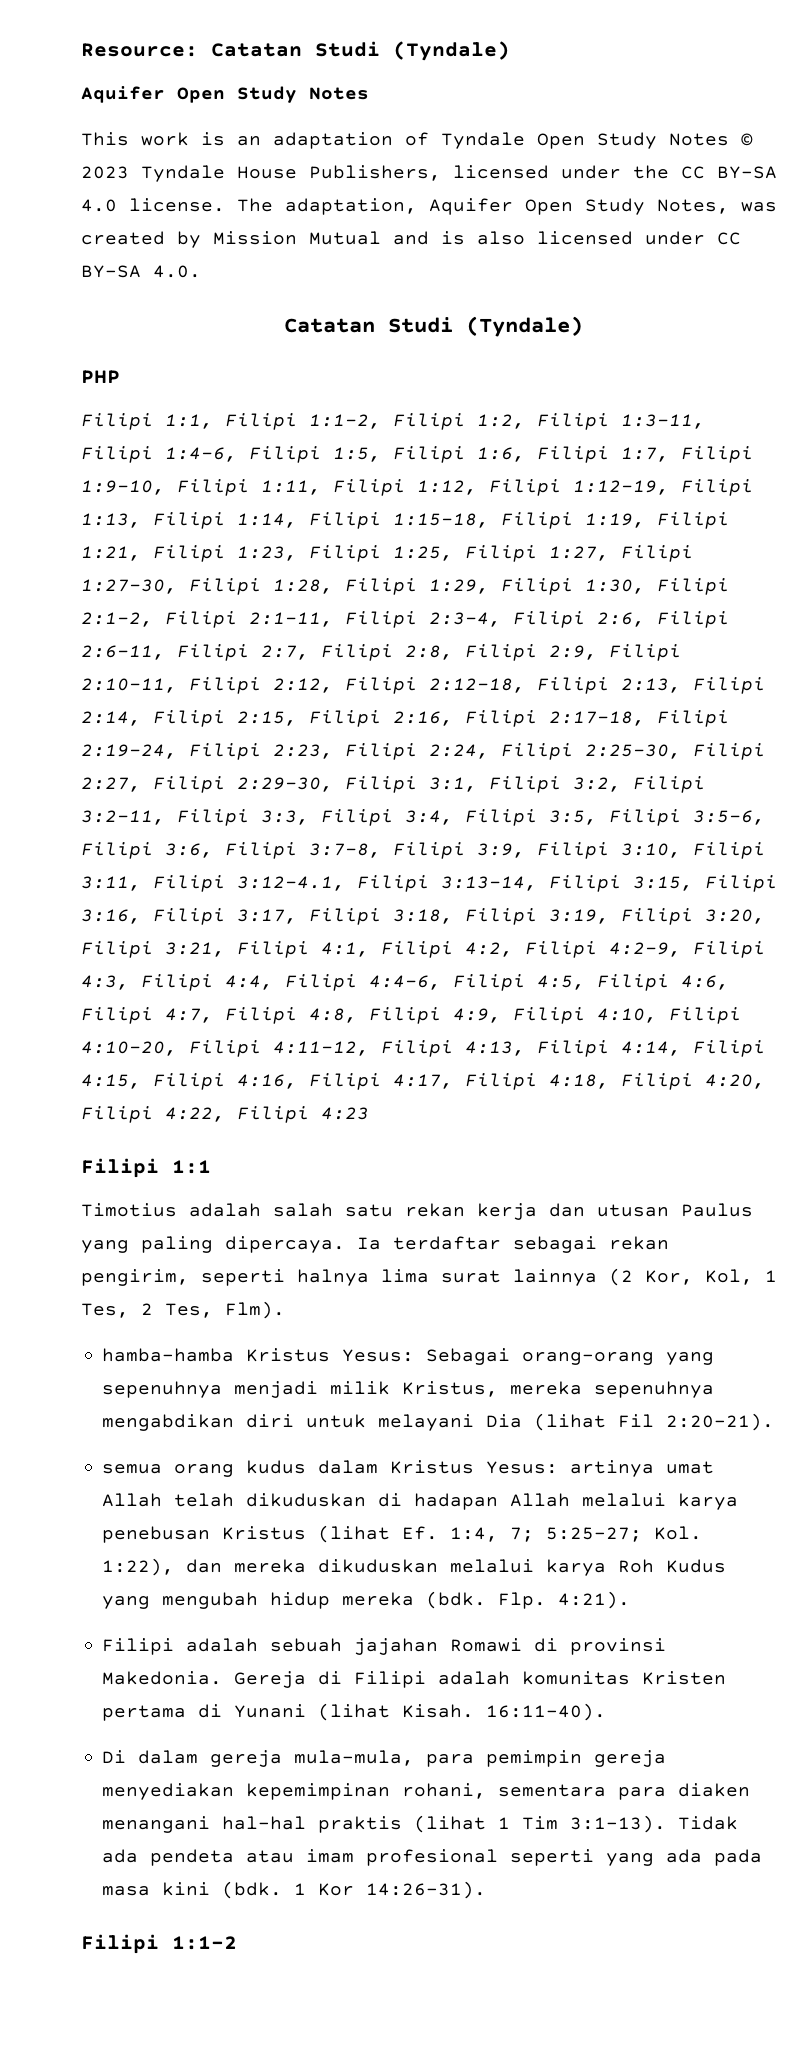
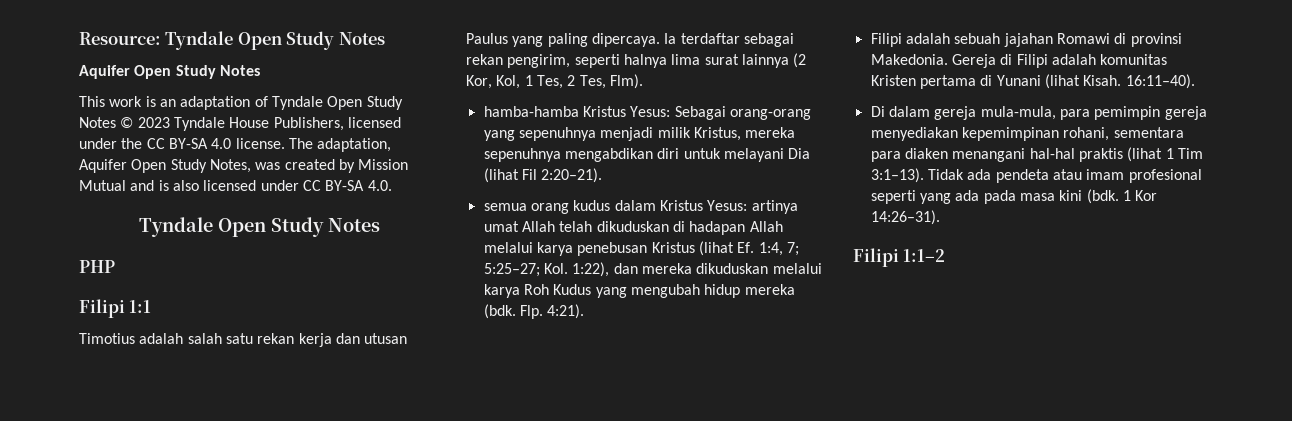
- Resource: Catatan Studi (Tyndale)
+ Resource: Tyndale Open Study Notes
  The adaptation, Aquifer Open Study Notes, was created by Mission Mutual and is also licensed under CC BY-SA 4.0.
- Catatan Studi (Tyndale)
+ Tyndale Open Study Notes
  PHP
- Filipi 1:1, Filipi 1:1–2, Filipi 1:2, Filipi 1:3–11, Filipi 1:4–6, Filipi 1:5, Filipi 1:6, Filipi 1:7, Filipi 1:9–10, Filipi 1:11, Filipi 1:12, Filipi 1:12–19, Filipi 1:13, Filipi 1:14, Filipi 1:15–18, Filipi 1:19, Filipi 1:21, Filipi 1:23, Filipi 1:25, Filipi 1:27, Filipi 1:27–30, Filipi 1:28, Filipi 1:29, Filipi 1:30, Filipi 2:1–2, Filipi 2:1–11, Filipi 2:3–4, Filipi 2:6, Filipi 2:6–11, Filipi 2:7, Filipi 2:8, Filipi 2:9, Filipi 2:10–11, Filipi 2:12, Filipi 2:12–18, Filipi 2:13, Filipi 2:14, Filipi 2:15, Filipi 2:16, Filipi 2:17–18, Filipi 2:19–24, Filipi 2:23, Filipi 2:24, Filipi 2:25–30, Filipi 2:27, Filipi 2:29–30, Filipi 3:1, Filipi 3:2, Filipi 3:2–11, Filipi 3:3, Filipi 3:4, Filipi 3:5, Filipi 3:5–6, Filipi 3:6, Filipi 3:7–8, Filipi 3:9, Filipi 3:10, Filipi 3:11, Filipi 3:12–4.1, Filipi 3:13–14, Filipi 3:15, Filipi 3:16, Filipi 3:17, Filipi 3:18, Filipi 3:19, Filipi 3:20, Filipi 3:21, Filipi 4:1, Filipi 4:2, Filipi 4:2–9, Filipi 4:3, Filipi 4:4, Filipi 4:4–6, Filipi 4:5, Filipi 4:6, Filipi 4:7, Filipi 4:8, Filipi 4:9, Filipi 4:10, Filipi 4:10–20, Filipi 4:11–12, Filipi 4:13, Filipi 4:14, Filipi 4:15, Filipi 4:16, Filipi 4:17, Filipi 4:18, Filipi 4:20, Filipi 4:22, Filipi 4:23

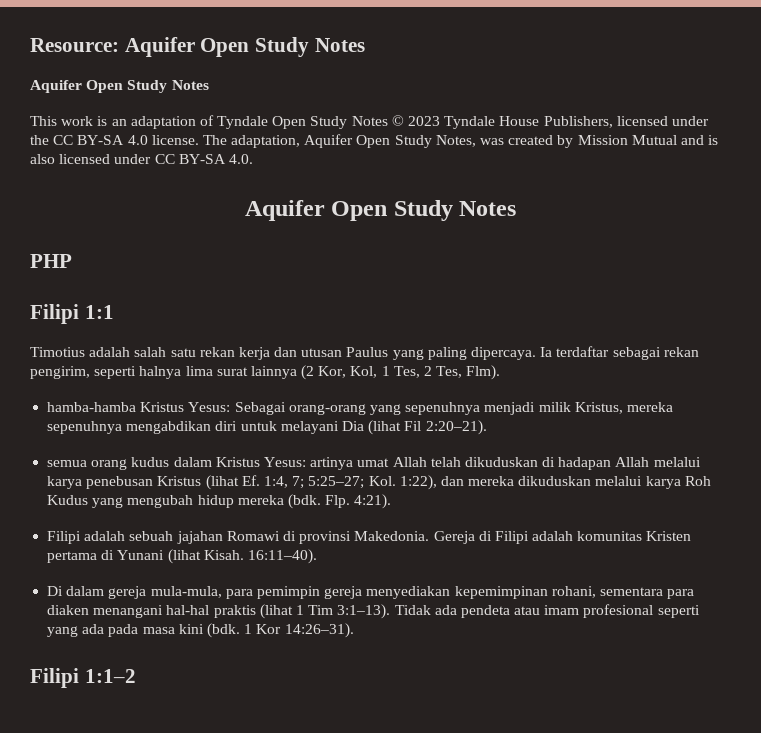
- Resource: Tyndale Open Study Notes
+ Resource: Aquifer Open Study Notes
  The adaptation, Aquifer Open Study Notes, was created by Mission Mutual and is also licensed under CC BY-SA 4.0.
- Tyndale Open Study Notes
+ Aquifer Open Study Notes

